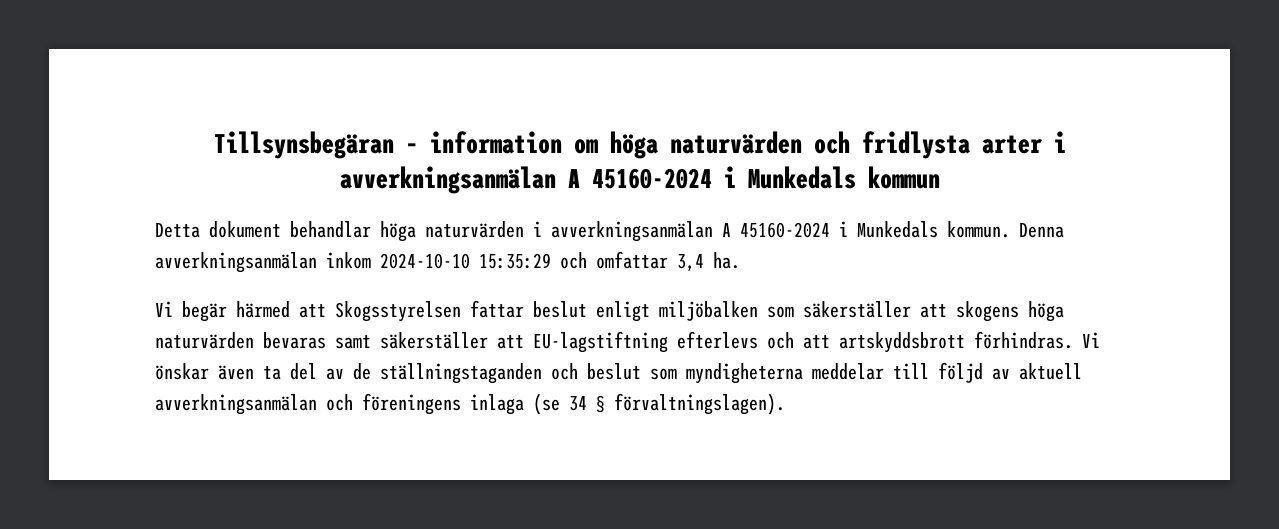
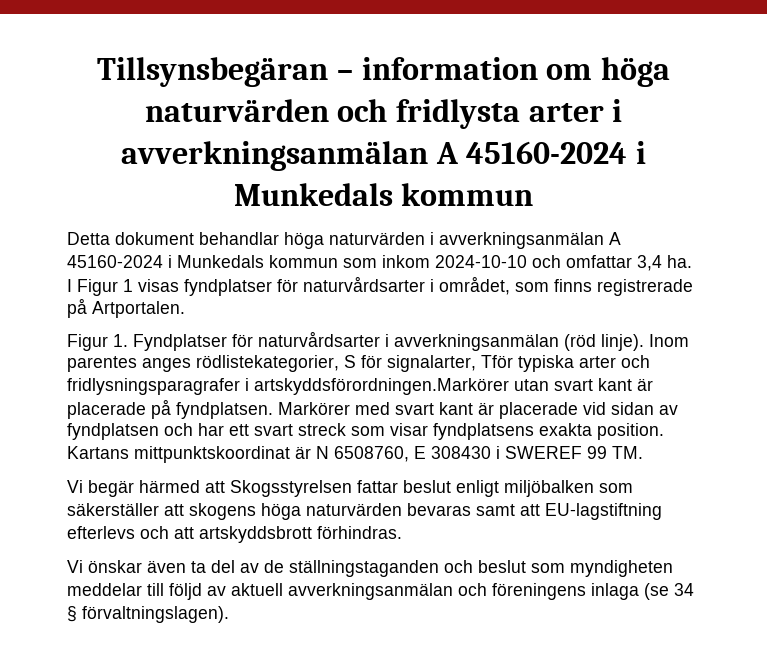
- Detta dokument behandlar höga naturvärden i avverkningsanmälan A 45160-2024 i Munkedals kommun. Denna avverkningsanmälan inkom 2024-10-10 15:35:29 och omfattar 3,4 ha.
+ Detta dokument behandlar höga naturvärden i avverkningsanmälan A 45160-2024 i Munkedals kommun som inkom 2024-10-10 och omfattar 3,4 ha. I Figur 1 visas fyndplatser för naturvårdsarter i området, som finns registrerade på Artportalen.
+ Figur 1. Fyndplatser för naturvårdsarter i avverkningsanmälan (röd linje). Inom parentes anges rödlistekategorier, S för signalarter, Tför typiska arter och fridlysningsparagrafer i artskyddsförordningen.Markörer utan svart kant är placerade på fyndplatsen. Markörer med svart kant är placerade vid sidan av fyndplatsen och har ett svart streck som visar fyndplatsens exakta position. Kartans mittpunktskoordinat är N 6508760, E 308430 i SWEREF 99 TM.
- Vi begär härmed att Skogsstyrelsen fattar beslut enligt miljöbalken som säkerställer att skogens höga naturvärden bevaras samt säkerställer att EU-lagstiftning efterlevs och att artskyddsbrott förhindras. Vi önskar även ta del av de ställningstaganden och beslut som myndigheterna meddelar till följd av aktuell avverkningsanmälan och föreningens inlaga (se 34 § förvaltningslagen).
+ Vi begär härmed att Skogsstyrelsen fattar beslut enligt miljöbalken som säkerställer att skogens höga naturvärden bevaras samt att EU-lagstiftning efterlevs och att artskyddsbrott förhindras.
+ Vi önskar även ta del av de ställningstaganden och beslut som myndigheten meddelar till följd av aktuell avverkningsanmälan och föreningens inlaga (se 34 § förvaltningslagen).

